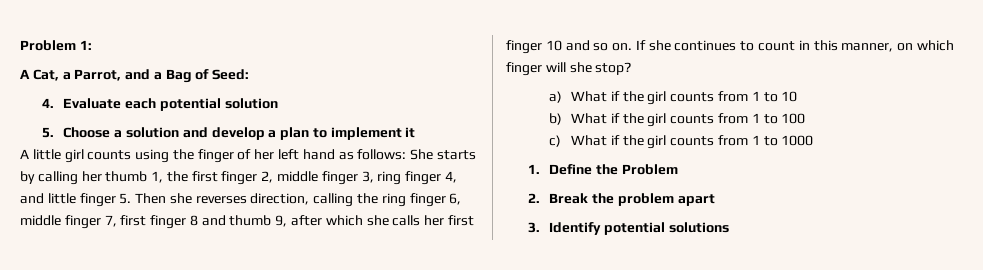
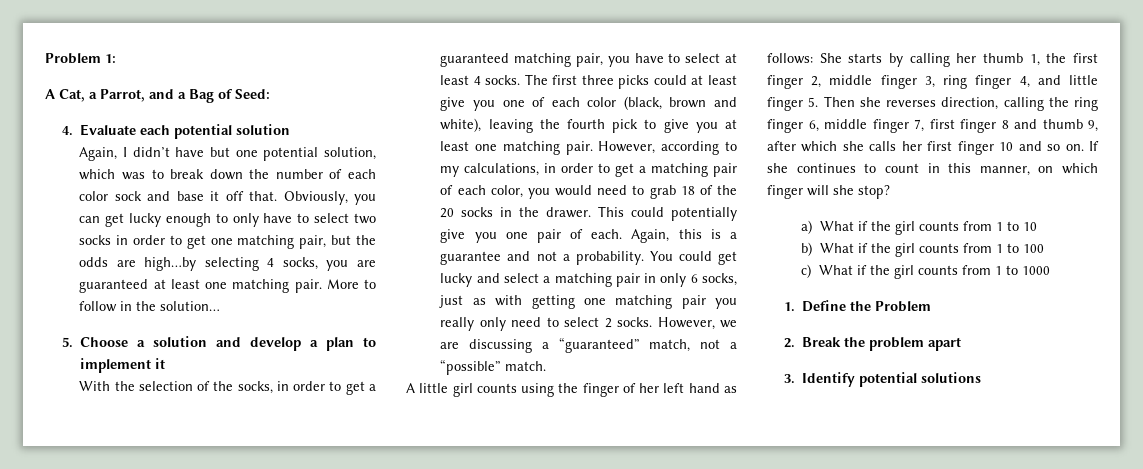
+ Again, I didn’t have but one potential solution, which was to break down the number of each color sock and base it off that. Obviously, you can get lucky enough to only have to select two socks in order to get one matching pair, but the odds are high…by selecting 4 socks, you are guaranteed at least one matching pair. More to follow in the solution…
+ With the selection of the socks, in order to get a guaranteed matching pair, you have to select at least 4 socks. The first three picks could at least give you one of each color (black, brown and white), leaving the fourth pick to give you at least one matching pair. However, according to my calculations, in order to get a matching pair of each color, you would need to grab 18 of the 20 socks in the drawer. This could potentially give you one pair of each. Again, this is a guarantee and not a probability. You could get lucky and select a matching pair in only 6 socks, just as with getting one matching pair you really only need to select 2 socks. However, we are discussing a “guaranteed” match, not a “possible” match.

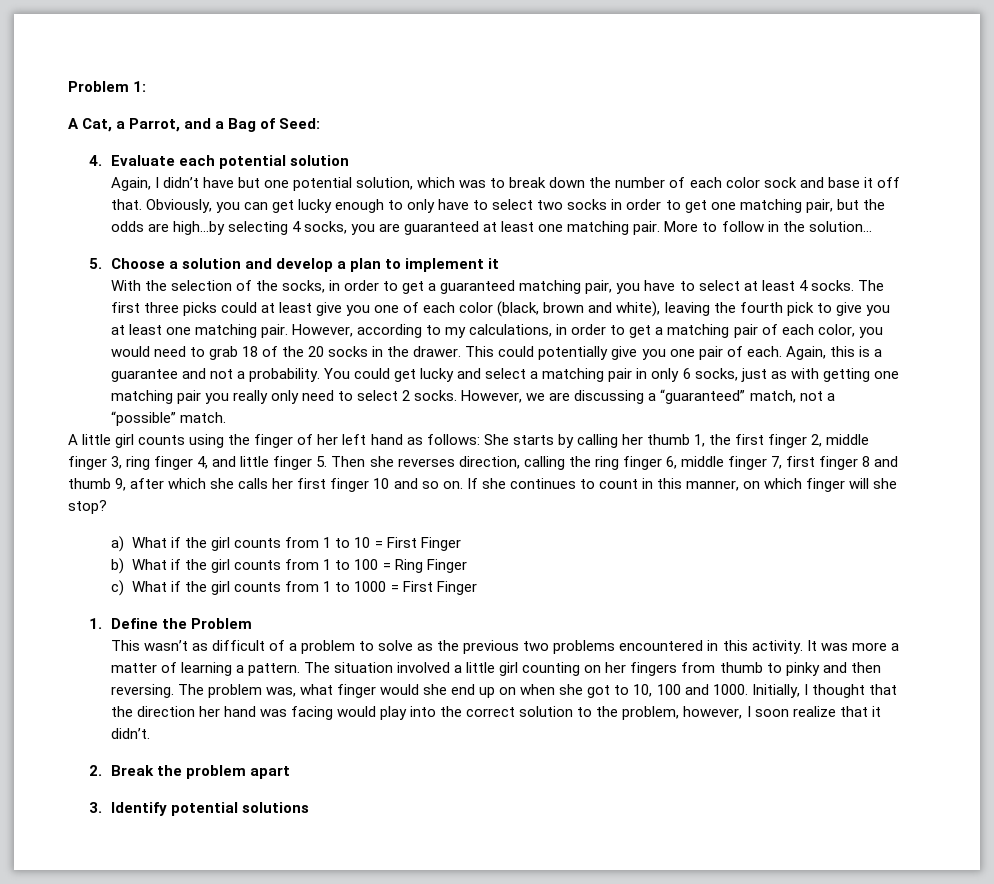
- a) What if the girl counts from 1 to 10
+ a) What if the girl counts from 1 to 10 = First Finger
- b) What if the girl counts from 1 to 100
+ b) What if the girl counts from 1 to 100 = Ring Finger
- c) What if the girl counts from 1 to 1000
+ c) What if the girl counts from 1 to 1000 = First Finger
+ This wasn’t as difficult of a problem to solve as the previous two problems encountered in this activity. It was more a matter of learning a pattern. The situation involved a little girl counting on her fingers from thumb to pinky and then reversing. The problem was, what finger would she end up on when she got to 10, 100 and 1000. Initially, I thought that the direction her hand was facing would play into the correct solution to the problem, however, I soon realize that it didn’t.

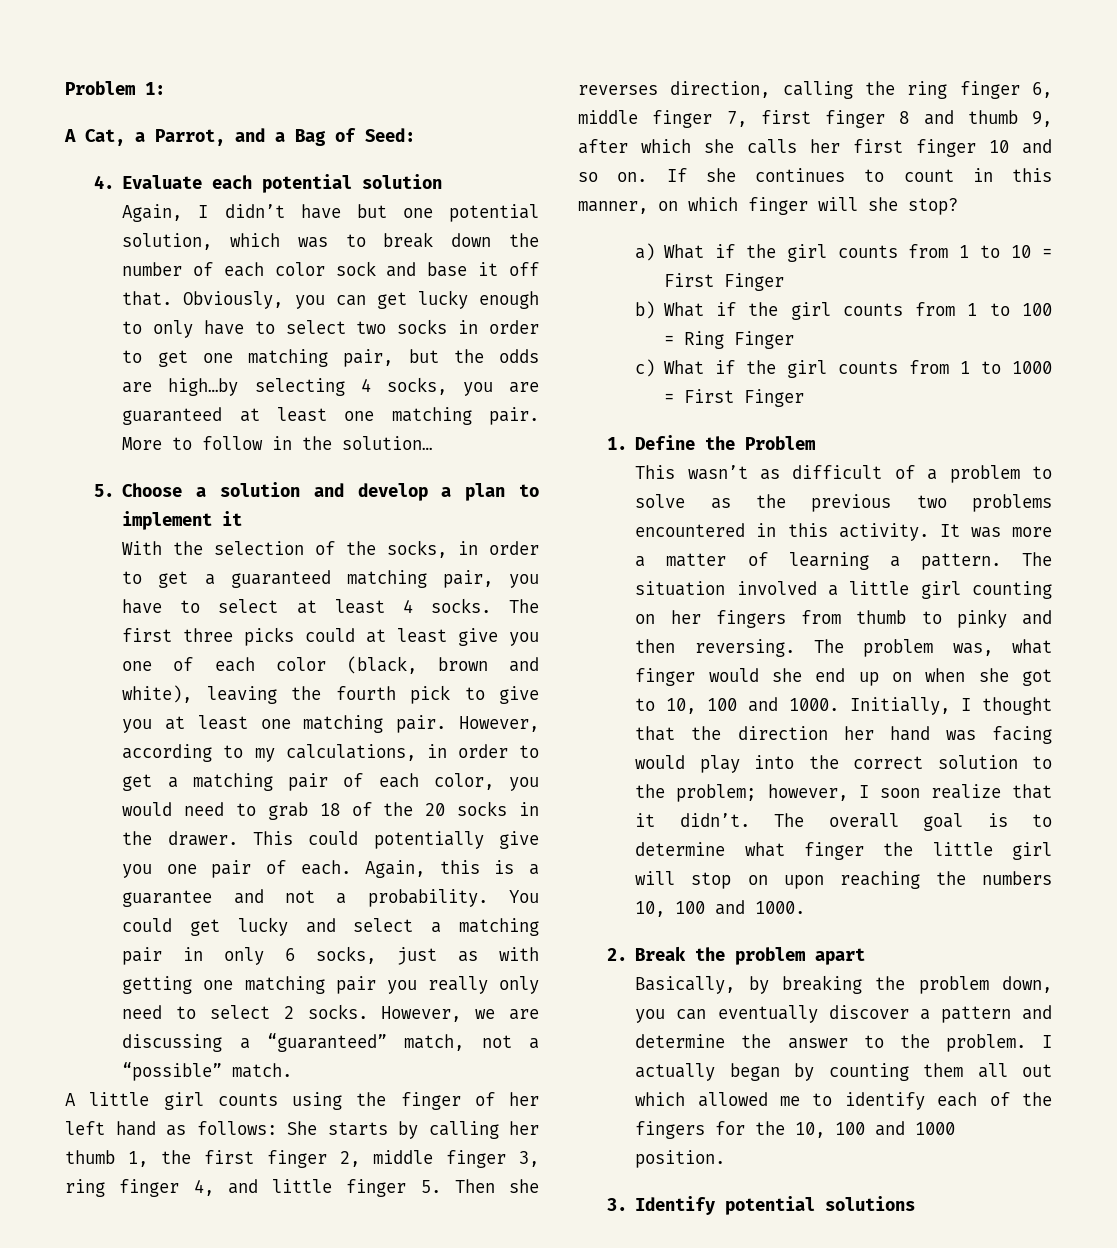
- Initially, I thought that the direction her hand was facing would play into the correct solution to the problem, however, I soon realize that it didn’t.
+ Initially, I thought that the direction her hand was facing would play into the correct solution to the problem; however, I soon realize that it didn’t. The overall goal is to determine what finger the little girl will stop on upon reaching the numbers 10, 100 and 1000.
+ Basically, by breaking the problem down, you can eventually discover a pattern and determine the answer to the problem. I actually began by counting them all out which allowed me to identify each of the fingers for the 10, 100 and 1000 position.

